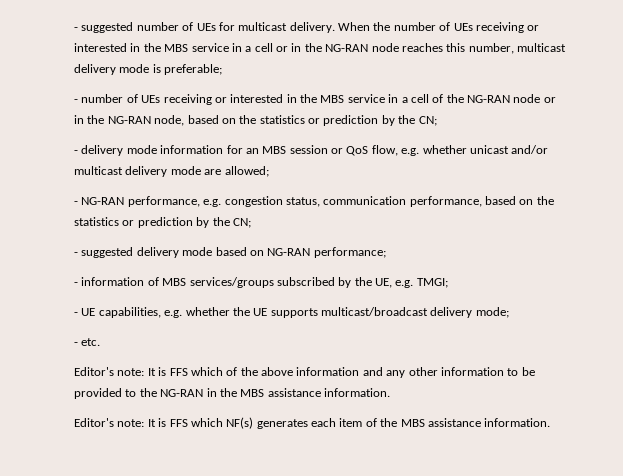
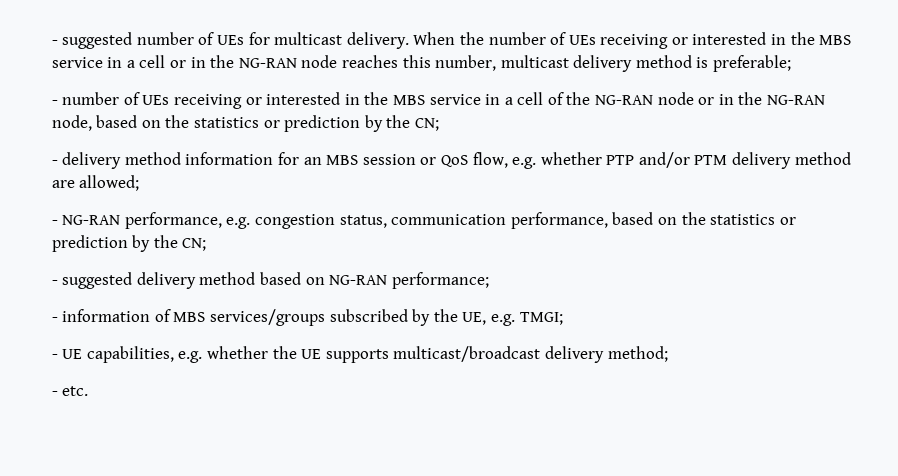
- When the number of UEs receiving or interested in the MBS service in a cell or in the NG-RAN node reaches this number, multicast delivery mode is preferable;
+ When the number of UEs receiving or interested in the MBS service in a cell or in the NG-RAN node reaches this number, multicast delivery method is preferable;
- - delivery mode information for an MBS session or QoS flow, e.g. whether unicast and/or multicast delivery mode are allowed;
+ - delivery method information for an MBS session or QoS flow, e.g. whether PTP and/or PTM delivery method are allowed;
- - suggested delivery mode based on NG-RAN performance;
+ - suggested delivery method based on NG-RAN performance;
- - UE capabilities, e.g. whether the UE supports multicast/broadcast delivery mode;
+ - UE capabilities, e.g. whether the UE supports multicast/broadcast delivery method;
- Editor's note: It is FFS which of the above information and any other information to be provided to the NG-RAN in the MBS assistance information.
- Editor's note: It is FFS which NF(s) generates each item of the MBS assistance information.

